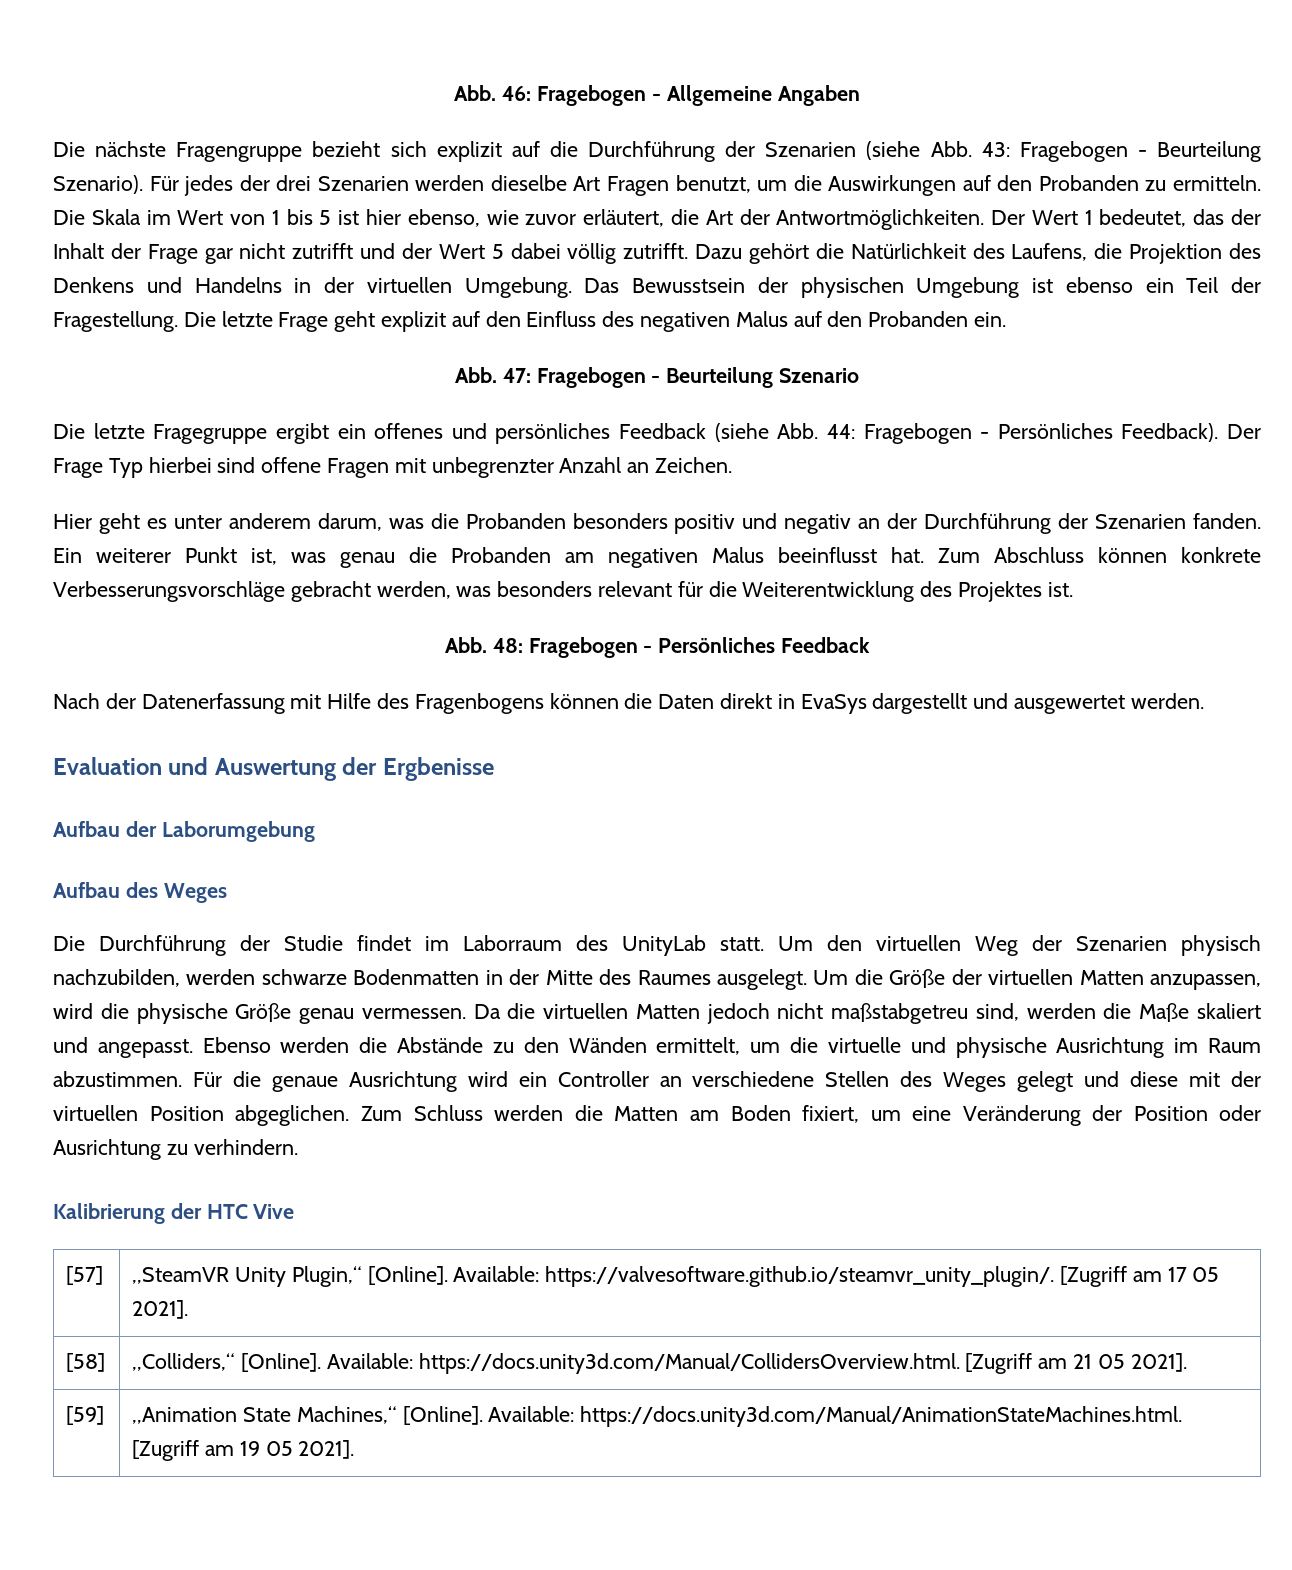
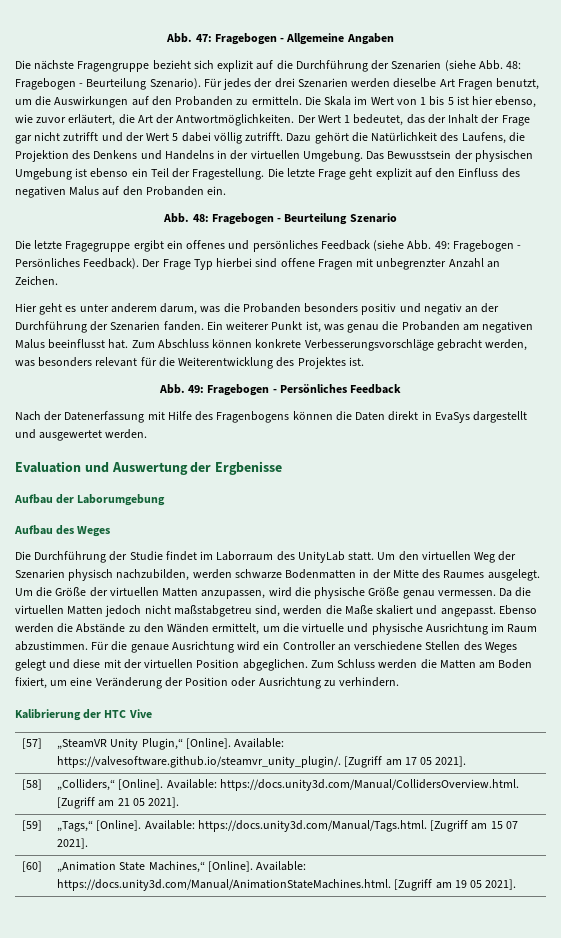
- Abb. 46: Fragebogen - Allgemeine Angaben
+ Abb. 47: Fragebogen - Allgemeine Angaben
- Die nächste Fragengruppe bezieht sich explizit auf die Durchführung der Szenarien (siehe Abb. 43: Fragebogen - Beurteilung Szenario).
+ Die nächste Fragengruppe bezieht sich explizit auf die Durchführung der Szenarien (siehe Abb. 48: Fragebogen - Beurteilung Szenario).
- Abb. 47: Fragebogen - Beurteilung Szenario
+ Abb. 48: Fragebogen - Beurteilung Szenario
- Die letzte Fragegruppe ergibt ein offenes und persönliches Feedback (siehe Abb. 44: Fragebogen - Persönliches Feedback).
+ Die letzte Fragegruppe ergibt ein offenes und persönliches Feedback (siehe Abb. 49: Fragebogen - Persönliches Feedback).
- Abb. 48: Fragebogen - Persönliches Feedback
+ Abb. 49: Fragebogen - Persönliches Feedback
- [59] | „Animation State Machines,“ [Online]. Available: https://docs.unity3d.com/Manual/AnimationStateMachines.html. [Zugriff am 19 05 2021].
+ [59] | „Tags,“ [Online]. Available: https://docs.unity3d.com/Manual/Tags.html. [Zugriff am 15 07 2021].
+ [60] | „Animation State Machines,“ [Online]. Available: https://docs.unity3d.com/Manual/AnimationStateMachines.html. [Zugriff am 19 05 2021].

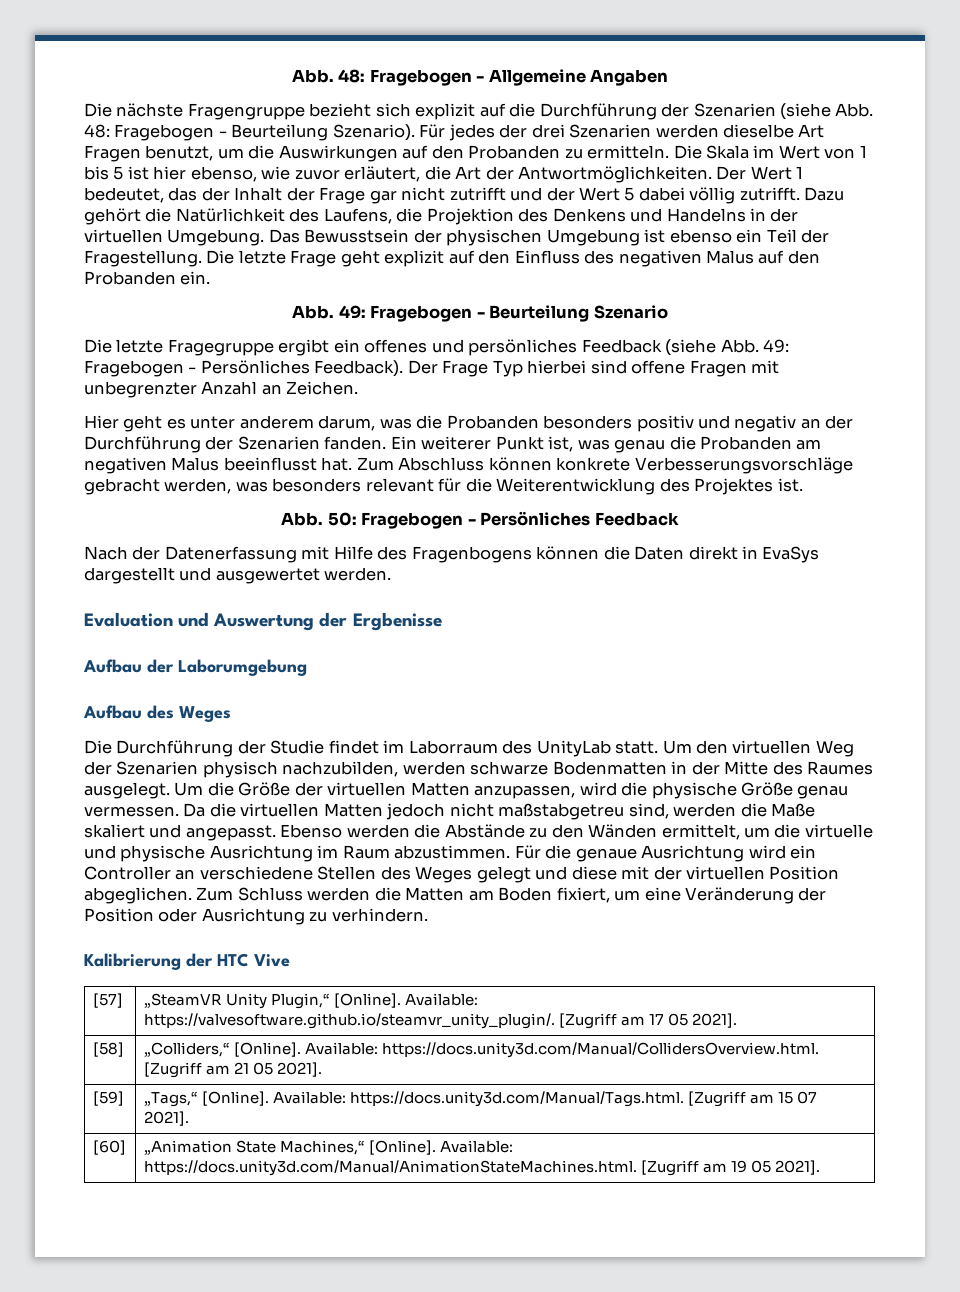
- Abb. 47: Fragebogen - Allgemeine Angaben
+ Abb. 48: Fragebogen - Allgemeine Angaben
- Abb. 48: Fragebogen - Beurteilung Szenario
+ Abb. 49: Fragebogen - Beurteilung Szenario
- Abb. 49: Fragebogen - Persönliches Feedback
+ Abb. 50: Fragebogen - Persönliches Feedback

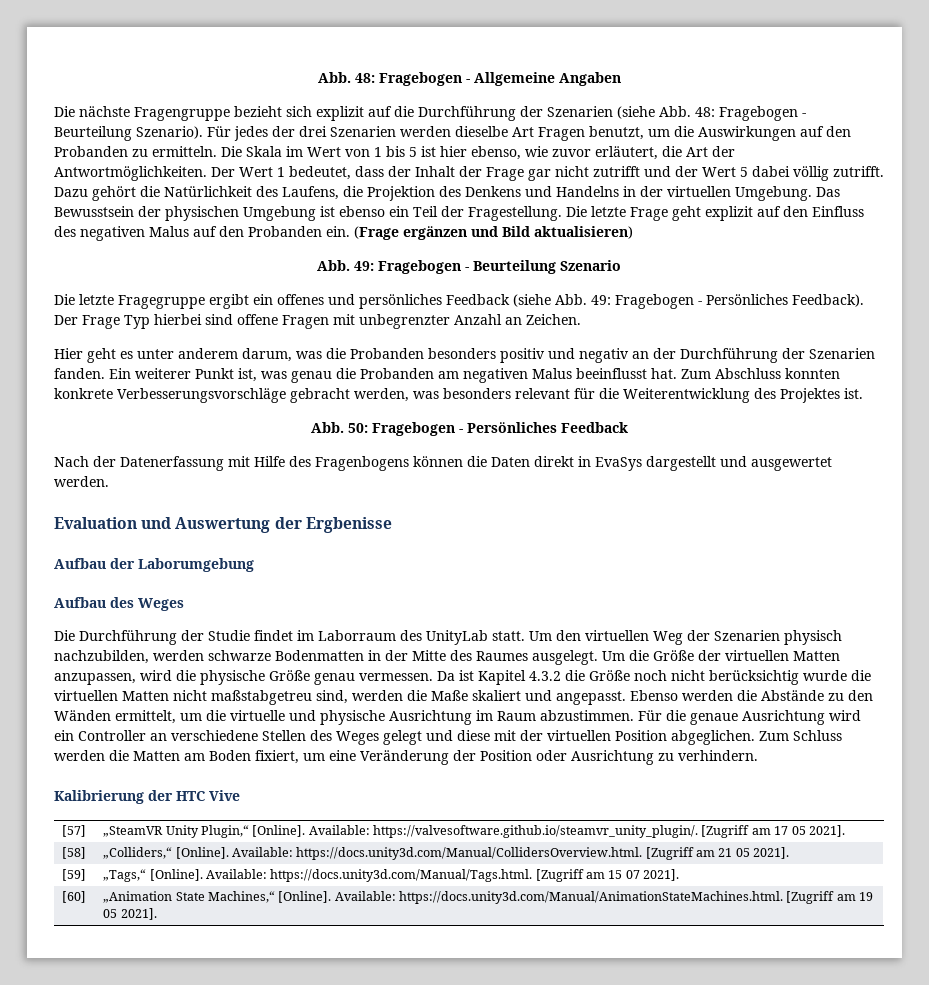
- Der Wert 1 bedeutet, das der Inhalt der Frage gar nicht zutrifft und der Wert 5 dabei völlig zutrifft.
+ Der Wert 1 bedeutet, dass der Inhalt der Frage gar nicht zutrifft und der Wert 5 dabei völlig zutrifft.
+ (Frage ergänzen und Bild aktualisieren)
- Zum Abschluss können konkrete Verbesserungsvorschläge gebracht werden, was besonders relevant für die Weiterentwicklung des Projektes ist.
+ Zum Abschluss konnten konkrete Verbesserungsvorschläge gebracht werden, was besonders relevant für die Weiterentwicklung des Projektes ist.
- Da die virtuellen Matten jedoch nicht maßstabgetreu sind, werden die Maße skaliert und angepasst.
+ Da ist Kapitel 4.3.2 die Größe noch nicht berücksichtig wurde die virtuellen Matten nicht maßstabgetreu sind, werden die Maße skaliert und angepasst.

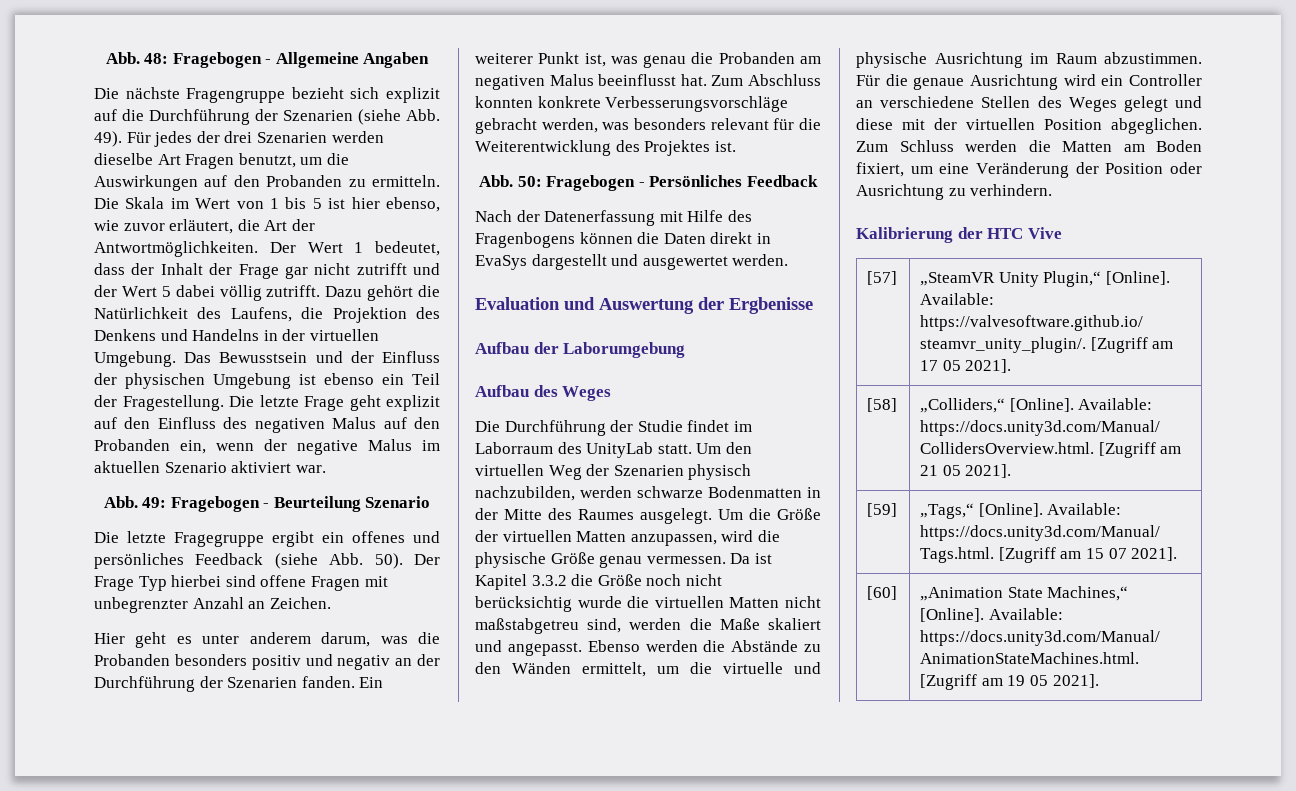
- Die nächste Fragengruppe bezieht sich explizit auf die Durchführung der Szenarien (siehe Abb. 48: Fragebogen - Beurteilung Szenario).
+ Die nächste Fragengruppe bezieht sich explizit auf die Durchführung der Szenarien (siehe Abb. 49).
- Das Bewusstsein der physischen Umgebung ist ebenso ein Teil der Fragestellung.
+ Das Bewusstsein und der Einfluss der physischen Umgebung ist ebenso ein Teil der Fragestellung.
- Die letzte Frage geht explizit auf den Einfluss des negativen Malus auf den Probanden ein. (Frage ergänzen und Bild aktualisieren)
+ Die letzte Frage geht explizit auf den Einfluss des negativen Malus auf den Probanden ein, wenn der negative Malus im aktuellen Szenario aktiviert war.
- Die letzte Fragegruppe ergibt ein offenes und persönliches Feedback (siehe Abb. 49: Fragebogen - Persönliches Feedback).
+ Die letzte Fragegruppe ergibt ein offenes und persönliches Feedback (siehe Abb. 50).
- Da ist Kapitel 4.3.2 die Größe noch nicht berücksichtig wurde die virtuellen Matten nicht maßstabgetreu sind, werden die Maße skaliert und angepasst.
+ Da ist Kapitel 3.3.2 die Größe noch nicht berücksichtig wurde die virtuellen Matten nicht maßstabgetreu sind, werden die Maße skaliert und angepasst.

